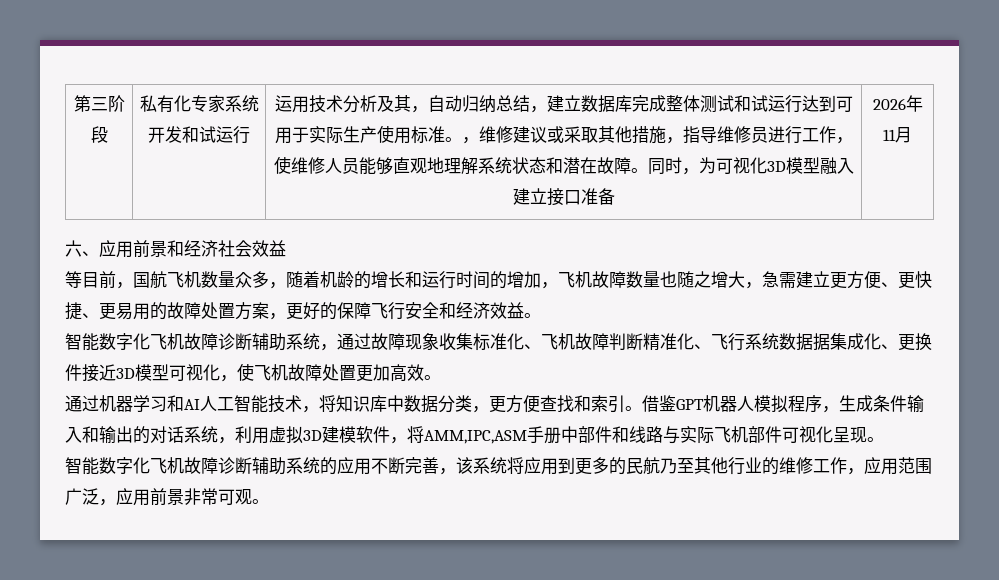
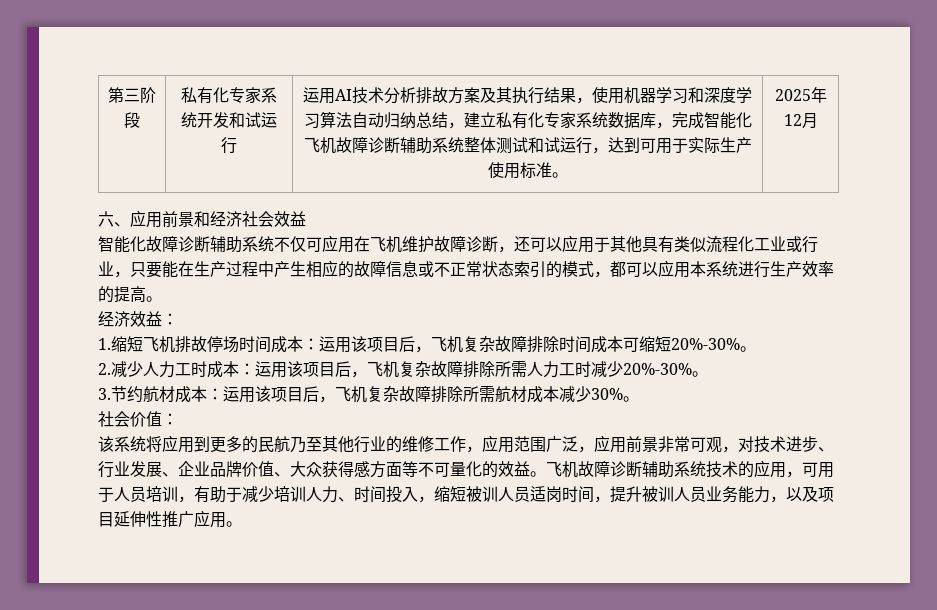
- 运用技术分析及其，自动归纳总结，建立数据库完成整体测试和试运行达到可用于实际生产使用标准。，维修建议或采取其他措施，指导维修员进行工作，使维修人员能够直观地理解系统状态和潜在故障。同时，为可视化3D模型融入建立接口准备 | 2026年11月
+ 运用AI技术分析排故方案及其执行结果，使用机器学习和深度学习算法自动归纳总结，建立私有化专家系统数据库，完成智能化飞机故障诊断辅助系统整体测试和试运行，达到可用于实际生产使用标准。 | 2025年12月
- 等目前，国航飞机数量众多，随着机龄的增长和运行时间的增加，飞机故障数量也随之增大，急需建立更方便、更快捷、更易用的故障处置方案，更好的保障飞行安全和经济效益。
- 智能数字化飞机故障诊断辅助系统，通过故障现象收集标准化、飞机故障判断精准化、飞行系统数据据集成化、更换件接近3D模型可视化，使飞机故障处置更加高效。
- 通过机器学习和AI人工智能技术，将知识库中数据分类，更方便查找和索引。借鉴GPT机器人模拟程序，生成条件输入和输出的对话系统，利用虚拟3D建模软件，将AMM,IPC,ASM手册中部件和线路与实际飞机部件可视化呈现。
- 智能数字化飞机故障诊断辅助系统的应用不断完善，该系统将应用到更多的民航乃至其他行业的维修工作，应用范围广泛，应用前景非常可观。
+ 智能化故障诊断辅助系统不仅可应用在飞机维护故障诊断，还可以应用于其他具有类似流程化工业或行业，只要能在生产过程中产生相应的故障信息或不正常状态索引的模式，都可以应用本系统进行生产效率的提高。
+ 经济效益：
+ 1.缩短飞机排故停场时间成本：运用该项目后，飞机复杂故障排除时间成本可缩短20%-30%。
+ 2.减少人力工时成本：运用该项目后，飞机复杂故障排除所需人力工时减少20%-30%。
+ 3.节约航材成本：运用该项目后，飞机复杂故障排除所需航材成本减少30%。
+ 社会价值：
+ 该系统将应用到更多的民航乃至其他行业的维修工作，应用范围广泛，应用前景非常可观，对技术进步、行业发展、企业品牌价值、大众获得感方面等不可量化的效益。飞机故障诊断辅助系统技术的应用，可用于人员培训，有助于减少培训人力、时间投入，缩短被训人员适岗时间，提升被训人员业务能力，以及项目延伸性推广应用。

